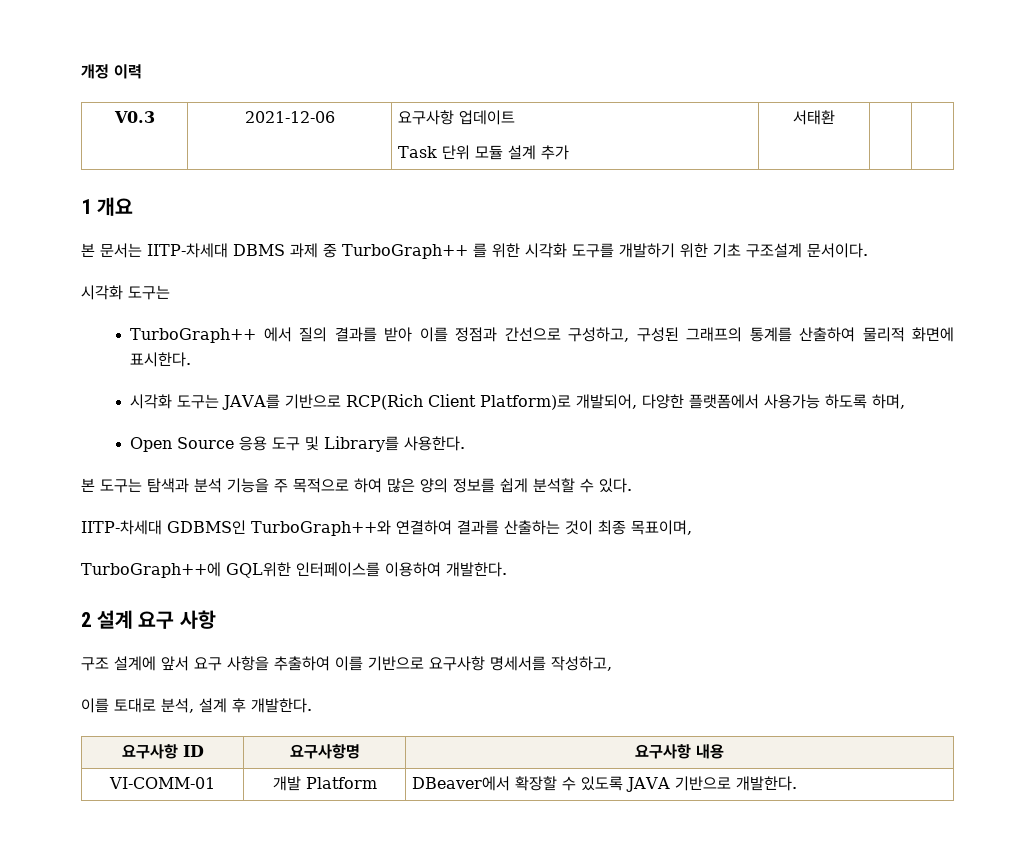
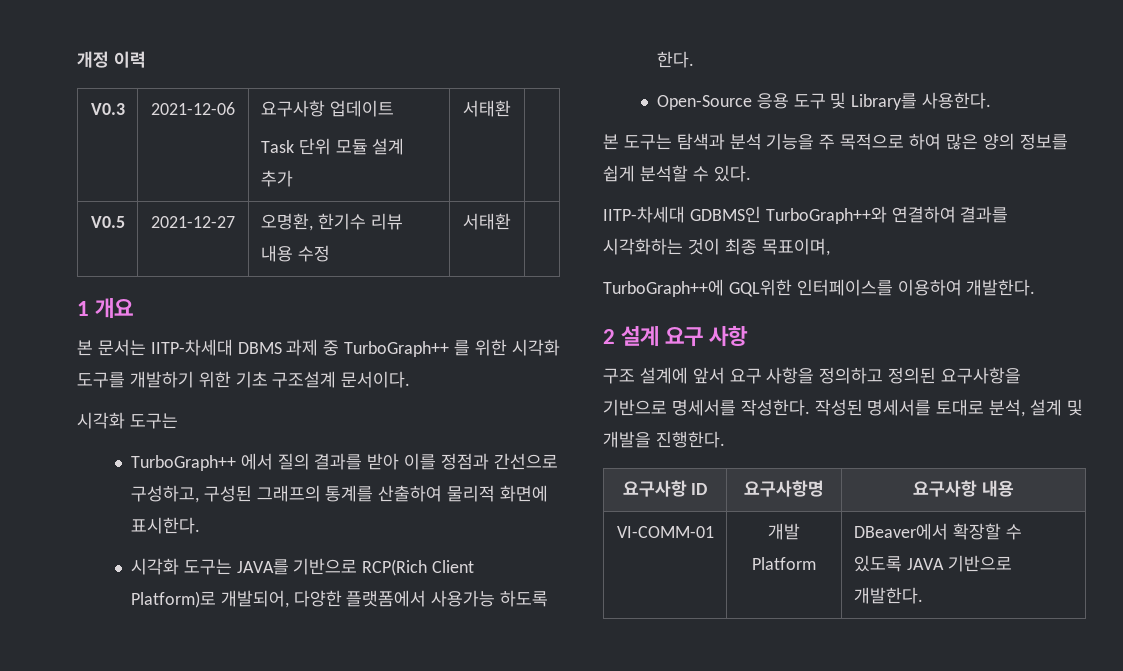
  V0.3 | 2021-12-06 | 요구사항 업데이트
- Task 단위 모듈 설계 추가 | 서태환 | |
+ Task 단위 모듈 설계 추가 | 서태환 |
+ V0.5 | 2021-12-27 | 오명환, 한기수 리뷰 내용 수정 | 서태환 |
- 시각화 도구는 JAVA를 기반으로 RCP(Rich Client Platform)로 개발되어, 다양한 플랫폼에서 사용가능 하도록 하며,
- Open Source 응용 도구 및 Library를 사용한다.
+ 시각화 도구는 JAVA를 기반으로 RCP(Rich Client Platform)로 개발되어, 다양한 플랫폼에서 사용가능 하도록 한다.
+ Open-Source 응용 도구 및 Library를 사용한다.
- IITP-차세대 GDBMS인 TurboGraph++와 연결하여 결과를 산출하는 것이 최종 목표이며,
+ IITP-차세대 GDBMS인 TurboGraph++와 연결하여 결과를 시각화하는 것이 최종 목표이며,
- 구조 설계에 앞서 요구 사항을 추출하여 이를 기반으로 요구사항 명세서를 작성하고,
- 이를 토대로 분석, 설계 후 개발한다.
+ 구조 설계에 앞서 요구 사항을 정의하고 정의된 요구사항을 기반으로 명세서를 작성한다. 작성된 명세서를 토대로 분석, 설계 및 개발을 진행한다.

